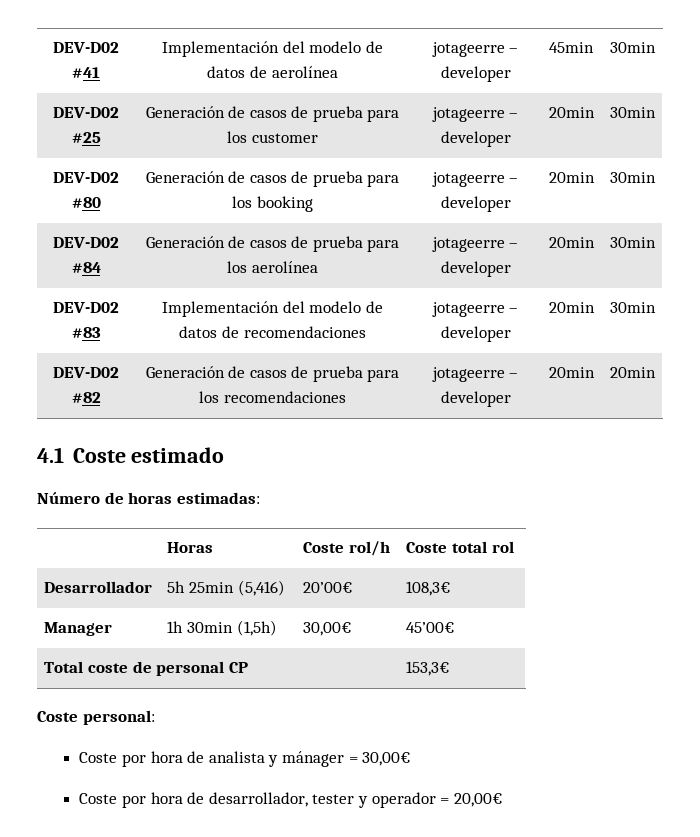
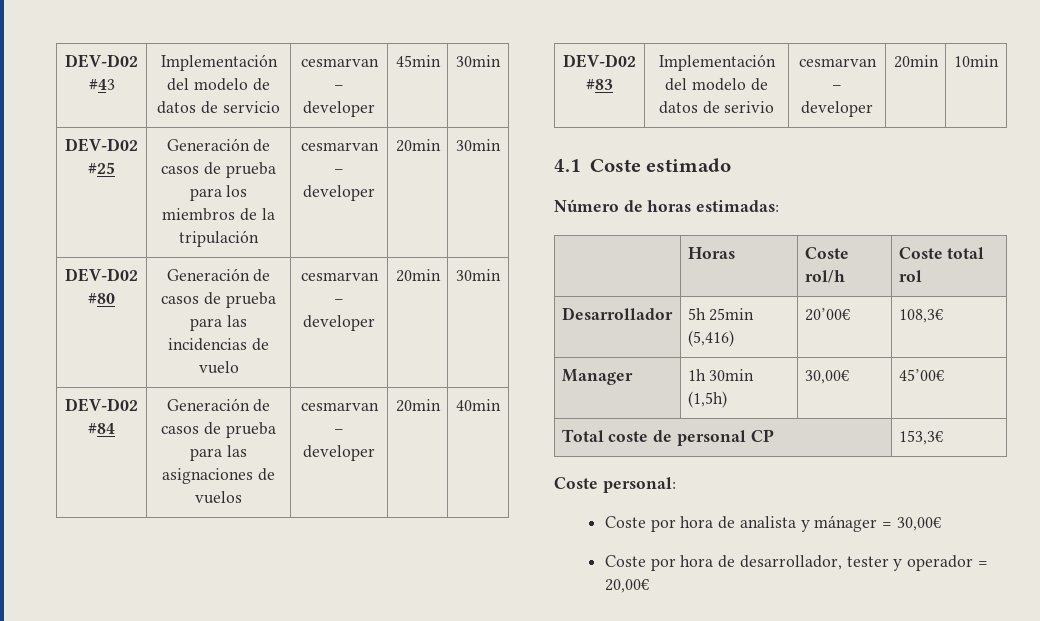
- DEV-D02 #41 | Implementación del modelo de datos de aerolínea | jotageerre – developer | 45min | 30min
+ DEV-D02 #43 | Implementación del modelo de datos de servicio | cesmarvan – developer | 45min | 30min
- DEV-D02 #25 | Generación de casos de prueba para los customer | jotageerre – developer | 20min | 30min
+ DEV-D02 #25 | Generación de casos de prueba para los miembros de la tripulación | cesmarvan – developer | 20min | 30min
- DEV-D02 #80 | Generación de casos de prueba para los booking | jotageerre – developer | 20min | 30min
+ DEV-D02 #80 | Generación de casos de prueba para las incidencias de vuelo | cesmarvan – developer | 20min | 30min
- DEV-D02 #84 | Generación de casos de prueba para los aerolínea | jotageerre – developer | 20min | 30min
+ DEV-D02 #84 | Generación de casos de prueba para las asignaciones de vuelos | cesmarvan – developer | 20min | 40min
- DEV-D02 #83 | Implementación del modelo de datos de recomendaciones | jotageerre – developer | 20min | 30min
- DEV-D02 #82 | Generación de casos de prueba para los recomendaciones | jotageerre – developer | 20min | 20min
+ DEV-D02 #83 | Implementación del modelo de datos de serivio | cesmarvan – developer | 20min | 10min

